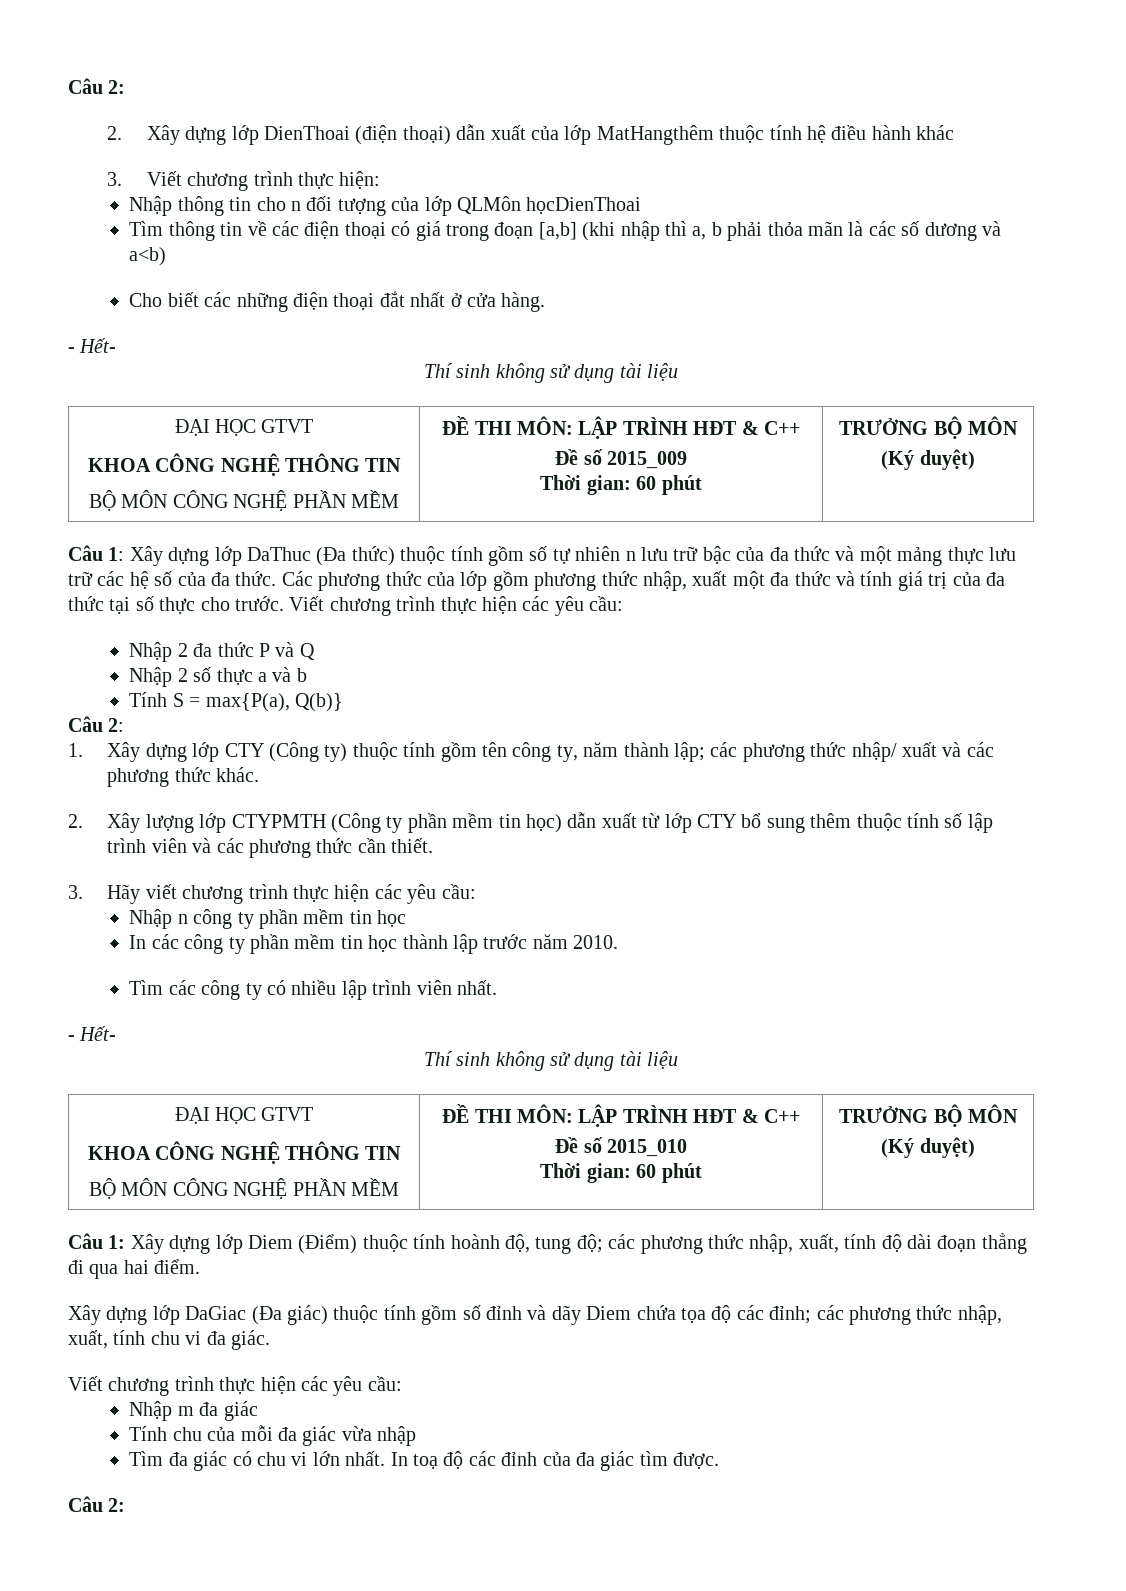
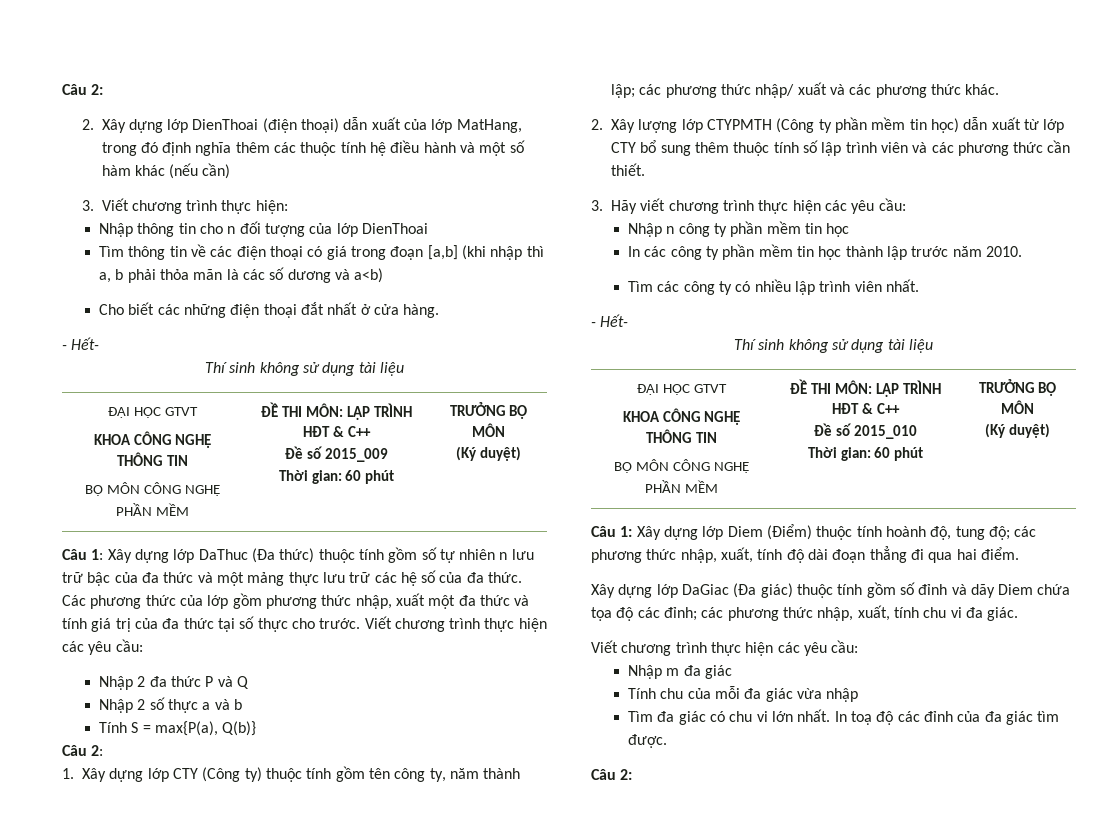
- 2. Xây dựng lớp DienThoai (điện thoại) dẫn xuất của lớp MatHangthêm thuộc tính hệ điều hành khác
+ 2. Xây dựng lớp DienThoai (điện thoại) dẫn xuất của lớp MatHang, trong đó định nghĩa thêm các thuộc tính hệ điều hành và một số hàm khác (nếu cần)
- Nhập thông tin cho n đối tượng của lớp QLMôn họcDienThoai
+ Nhập thông tin cho n đối tượng của lớp DienThoai

